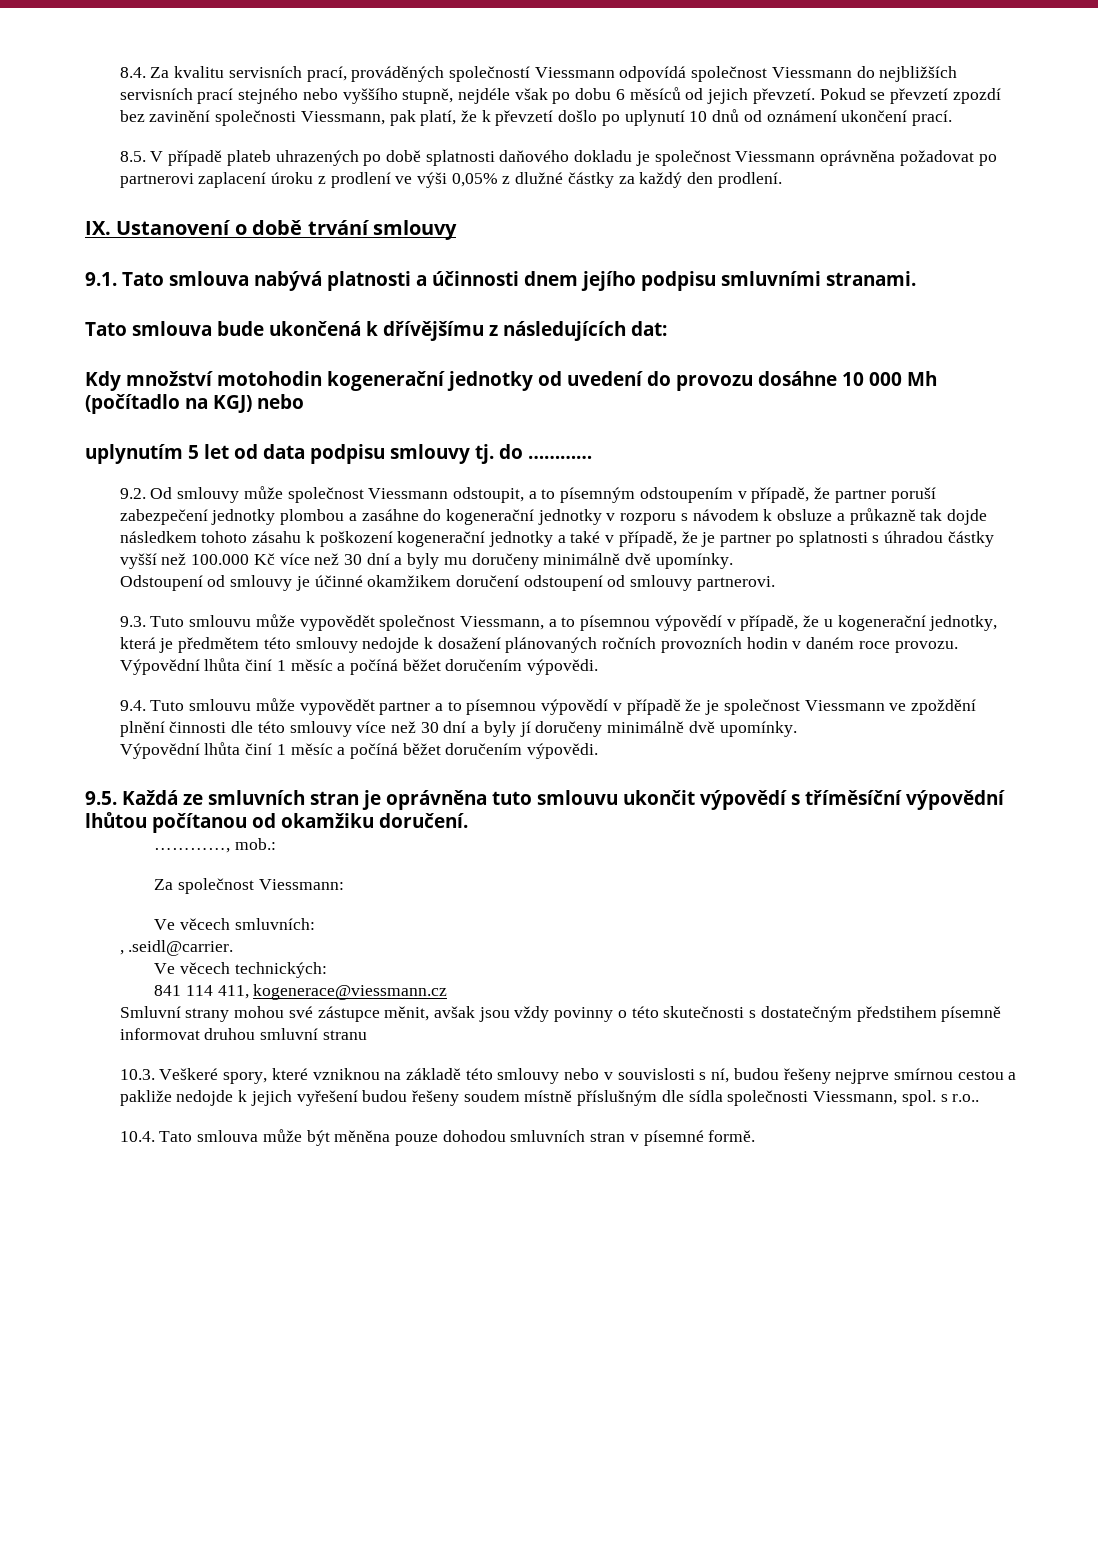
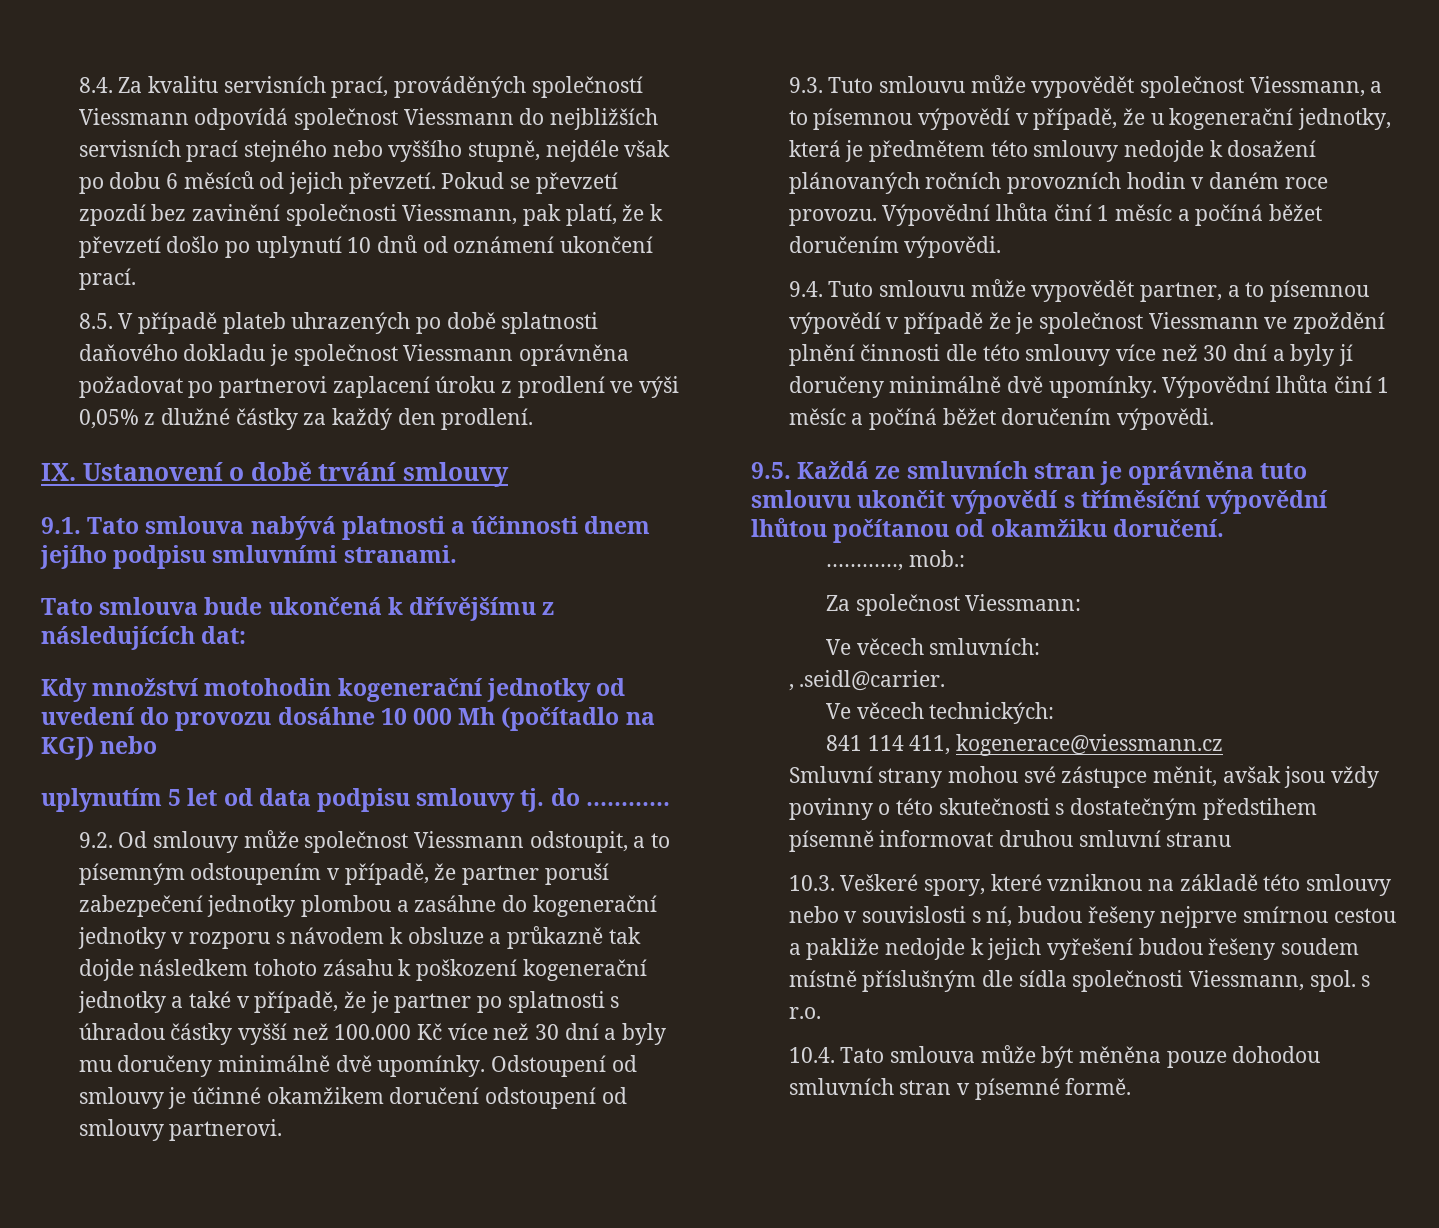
- 9.2. Od smlouvy může společnost Viessmann odstoupit, a to písemným odstoupením v případě, že partner poruší zabezpečení jednotky plombou a zasáhne do kogenerační jednotky v rozporu s návodem k obsluze a průkazně tak dojde následkem tohoto zásahu k poškození kogenerační jednotky a také v případě, že je partner po splatnosti s úhradou částky vyšší než 100.000 Kč více než 30 dní a byly mu doručeny minimálně dvě upomínky.
- Odstoupení od smlouvy je účinné okamžikem doručení odstoupení od smlouvy partnerovi.
+ 9.2. Od smlouvy může společnost Viessmann odstoupit, a to písemným odstoupením v případě, že partner poruší zabezpečení jednotky plombou a zasáhne do kogenerační jednotky v rozporu s návodem k obsluze a průkazně tak dojde následkem tohoto zásahu k poškození kogenerační jednotky a také v případě, že je partner po splatnosti s úhradou částky vyšší než 100.000 Kč více než 30 dní a byly mu doručeny minimálně dvě upomínky. Odstoupení od smlouvy je účinné okamžikem doručení odstoupení od smlouvy partnerovi.
- 9.4. Tuto smlouvu může vypovědět partner a to písemnou výpovědí v případě že je společnost Viessmann ve zpoždění plnění činnosti dle této smlouvy více než 30 dní a byly jí doručeny minimálně dvě upomínky.
- Výpovědní lhůta činí 1 měsíc a počíná běžet doručením výpovědi.
+ 9.4. Tuto smlouvu může vypovědět partner, a to písemnou výpovědí v případě že je společnost Viessmann ve zpoždění plnění činnosti dle této smlouvy více než 30 dní a byly jí doručeny minimálně dvě upomínky. Výpovědní lhůta činí 1 měsíc a počíná běžet doručením výpovědi.
- 10.3. Veškeré spory, které vzniknou na základě této smlouvy nebo v souvislosti s ní, budou řešeny nejprve smírnou cestou a pakliže nedojde k jejich vyřešení budou řešeny soudem místně příslušným dle sídla společnosti Viessmann, spol. s r.o..
+ 10.3. Veškeré spory, které vzniknou na základě této smlouvy nebo v souvislosti s ní, budou řešeny nejprve smírnou cestou a pakliže nedojde k jejich vyřešení budou řešeny soudem místně příslušným dle sídla společnosti Viessmann, spol. s r.o.

